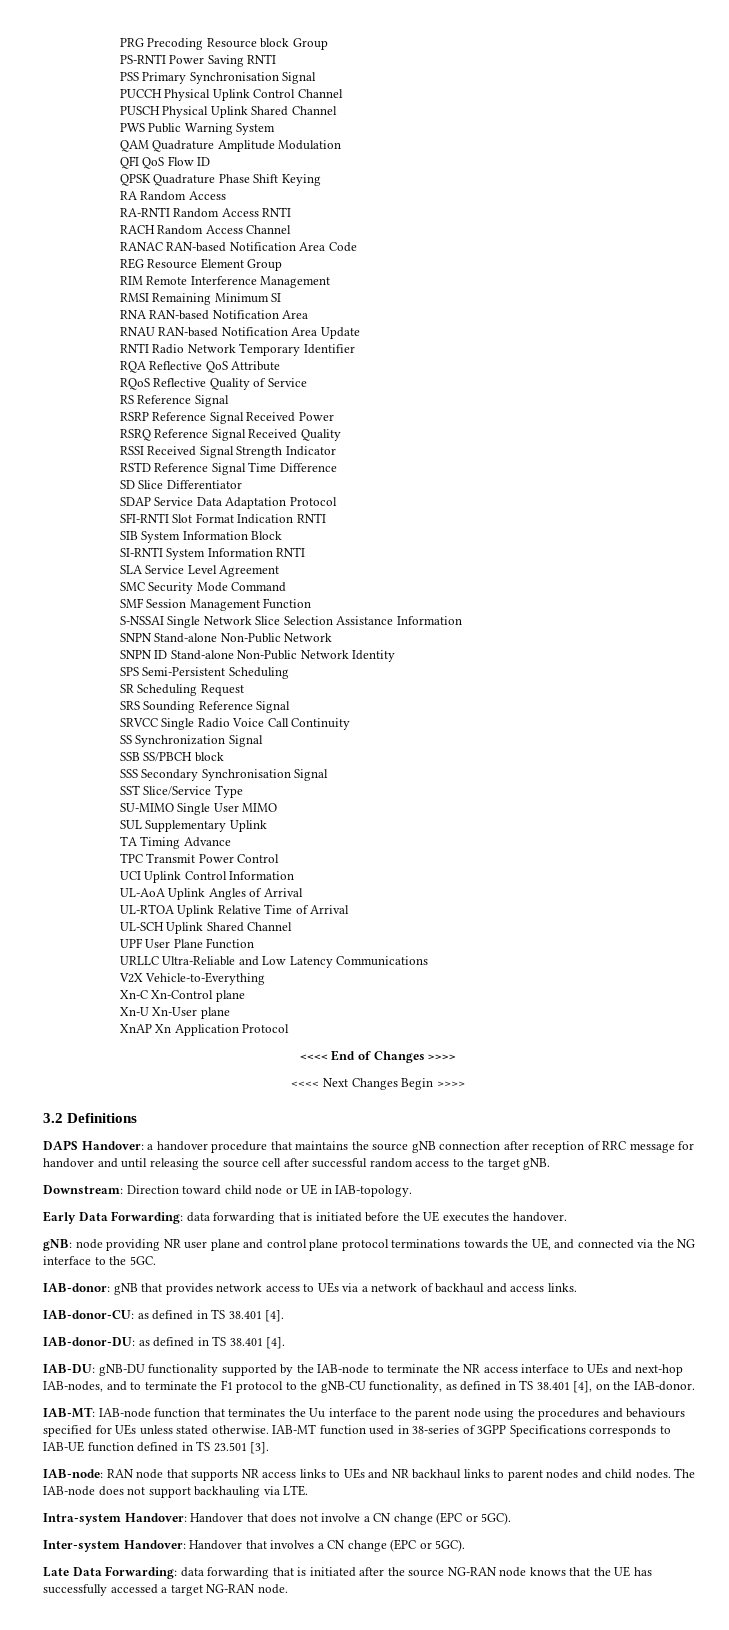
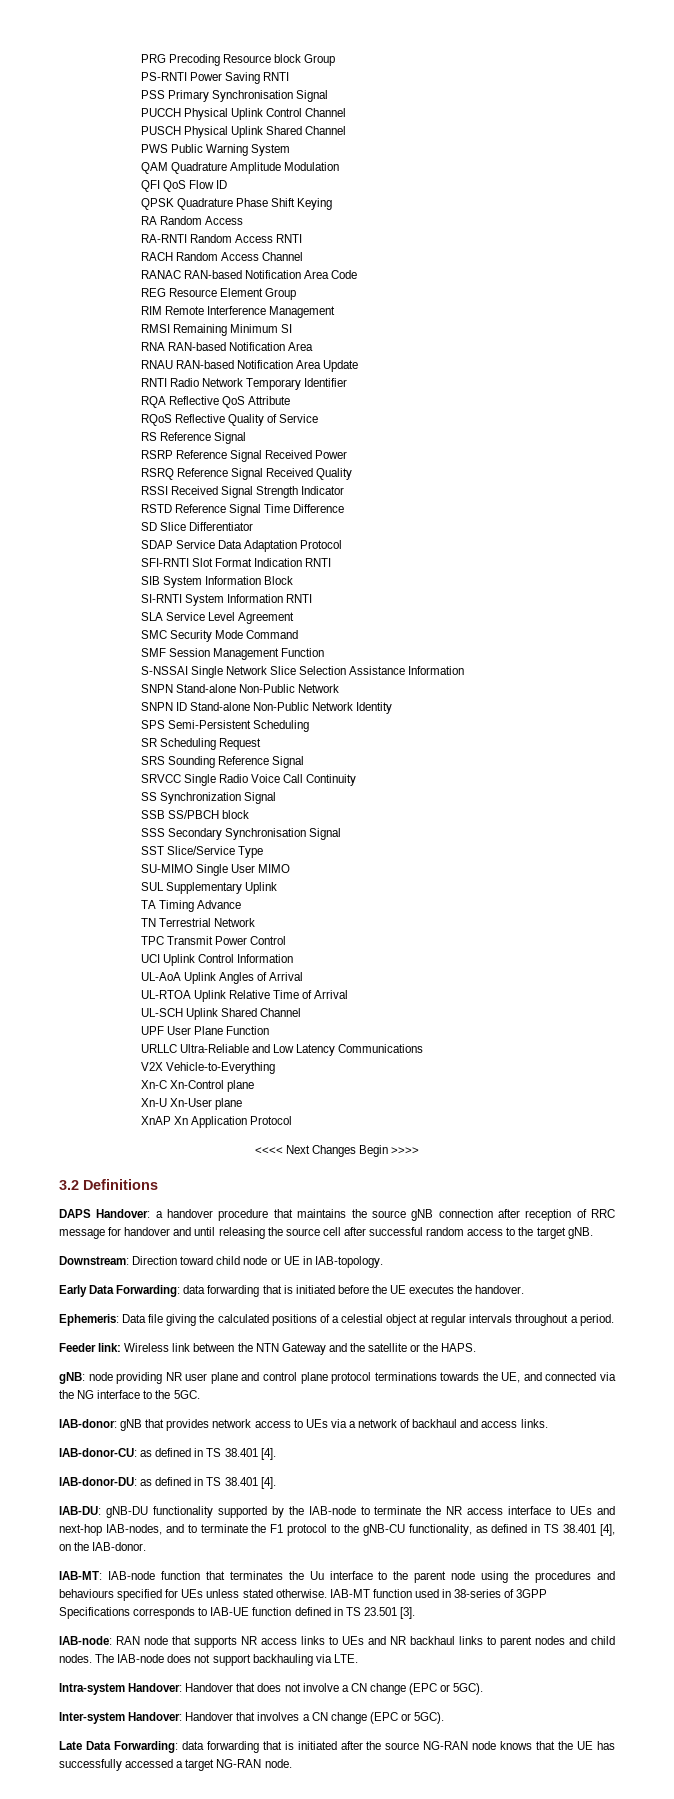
+ TN Terrestrial Network
- <<<< End of Changes >>>>
+ Ephemeris: Data file giving the calculated positions of a celestial object at regular intervals throughout a period.
+ Feeder link: Wireless link between the NTN Gateway and the satellite or the HAPS.

